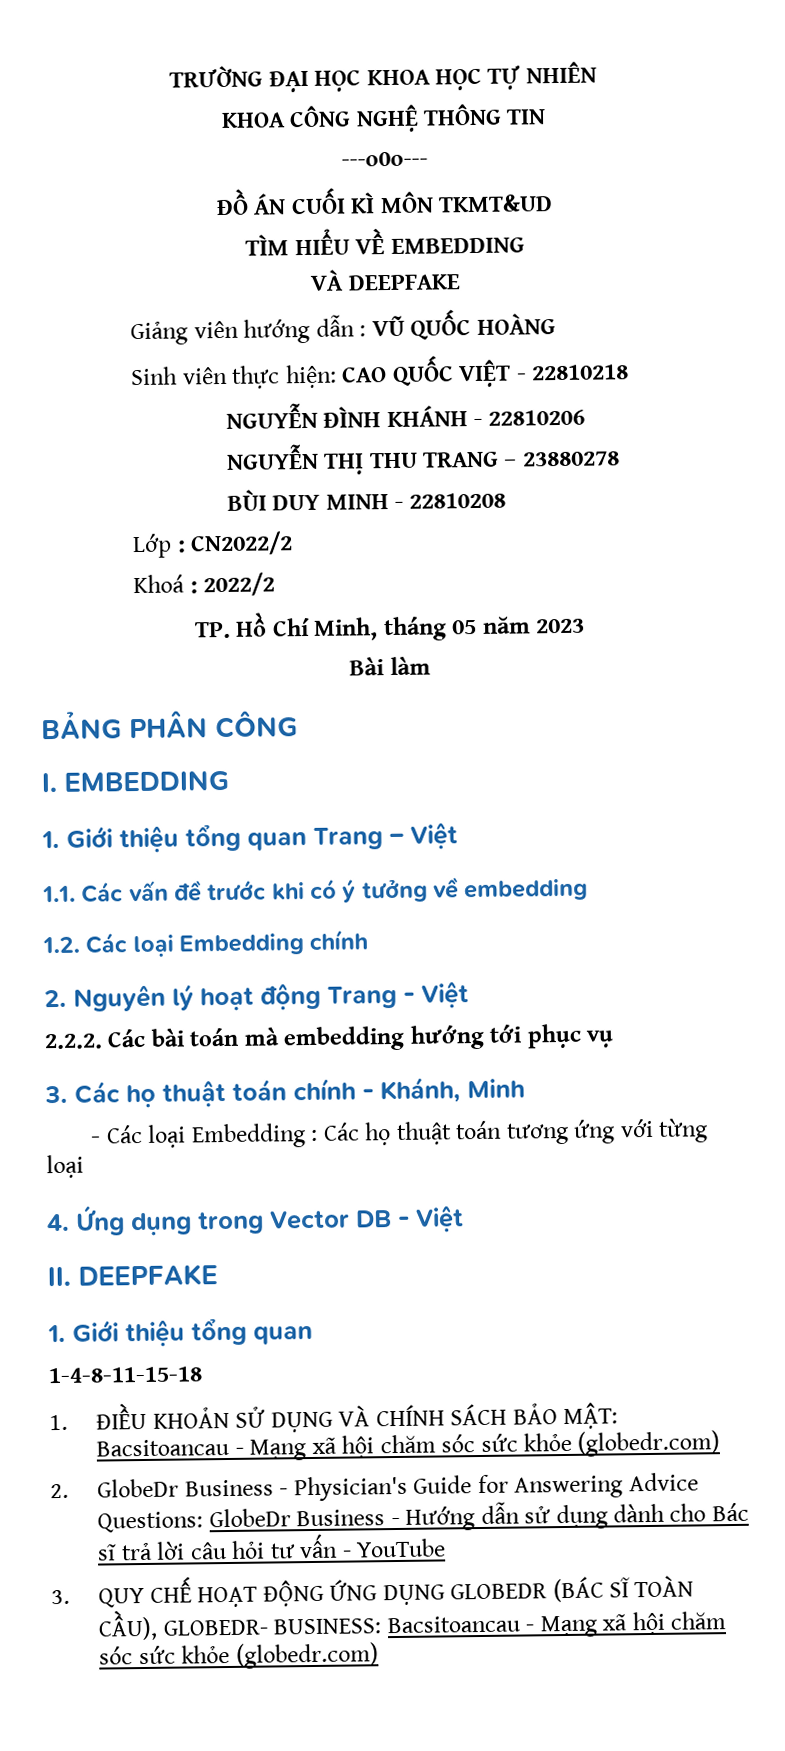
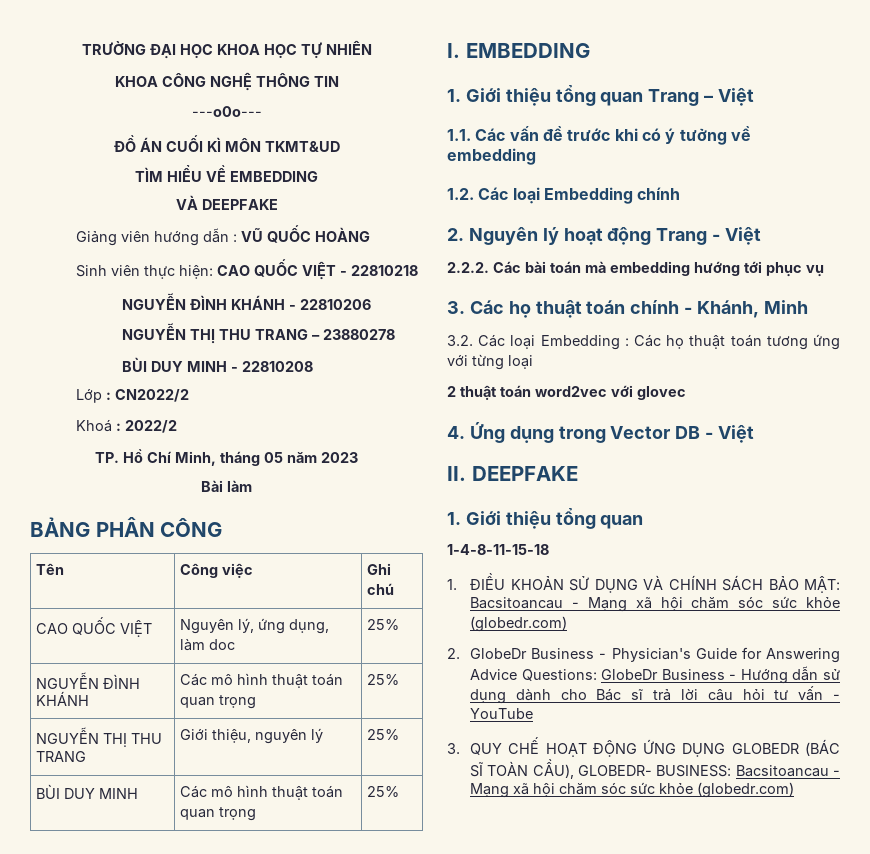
+ Tên | Công việc | Ghi chú
+ CAO QUỐC VIỆT | Nguyên lý, ứng dụng, làm doc | 25%
+ NGUYỄN ĐÌNH KHÁNH | Các mô hình thuật toán quan trọng | 25%
+ NGUYỄN THỊ THU TRANG | Giới thiệu, nguyên lý | 25%
+ BÙI DUY MINH | Các mô hình thuật toán quan trọng | 25%
- - Các loại Embedding : Các họ thuật toán tương ứng với từng loại
+ 3.2. Các loại Embedding : Các họ thuật toán tương ứng với từng loại
+ 2 thuật toán word2vec với glovec

